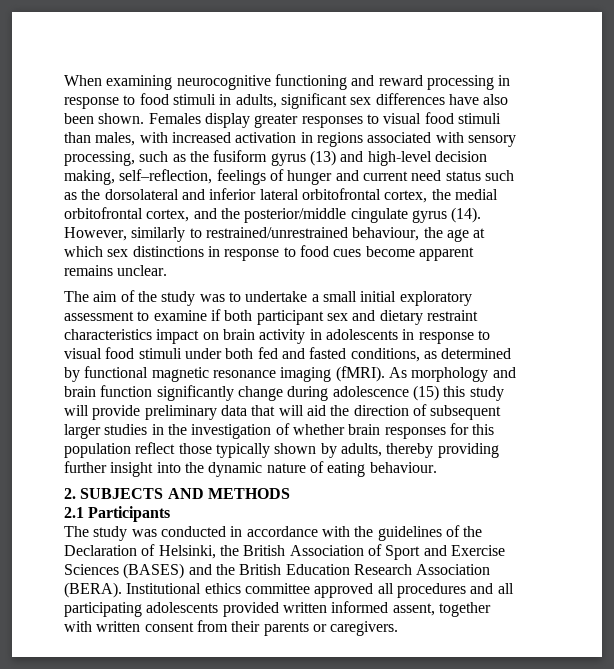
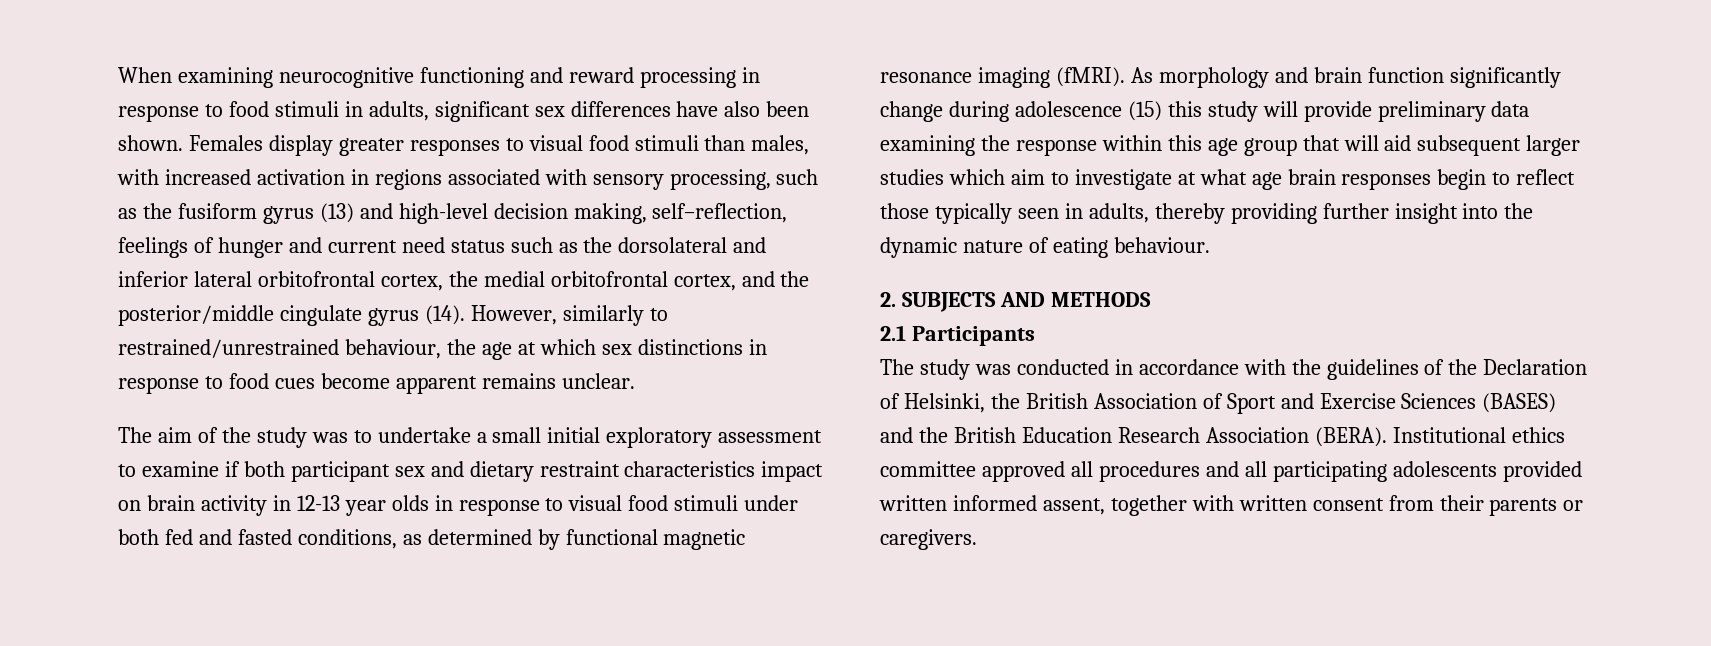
- The aim of the study was to undertake a small initial exploratory assessment to examine if both participant sex and dietary restraint characteristics impact on brain activity in adolescents in response to visual food stimuli under both fed and fasted conditions, as determined by functional magnetic resonance imaging (fMRI).
+ The aim of the study was to undertake a small initial exploratory assessment to examine if both participant sex and dietary restraint characteristics impact on brain activity in 12-13 year olds in response to visual food stimuli under both fed and fasted conditions, as determined by functional magnetic resonance imaging (fMRI).
- As morphology and brain function significantly change during adolescence (15) this study will provide preliminary data that will aid the direction of subsequent larger studies in the investigation of whether brain responses for this population reflect those typically shown by adults, thereby providing further insight into the dynamic nature of eating behaviour.
+ As morphology and brain function significantly change during adolescence (15) this study will provide preliminary data examining the response within this age group that will aid subsequent larger studies which aim to investigate at what age brain responses begin to reflect those typically seen in adults, thereby providing further insight into the dynamic nature of eating behaviour.

